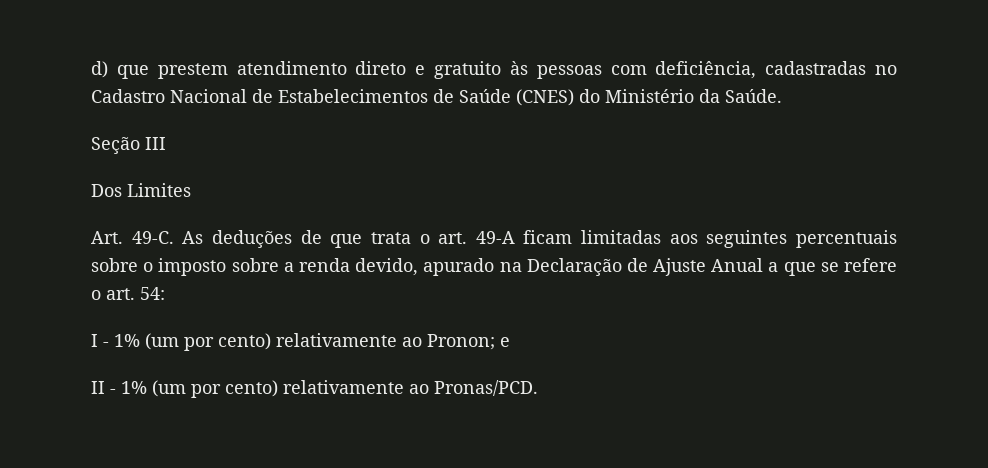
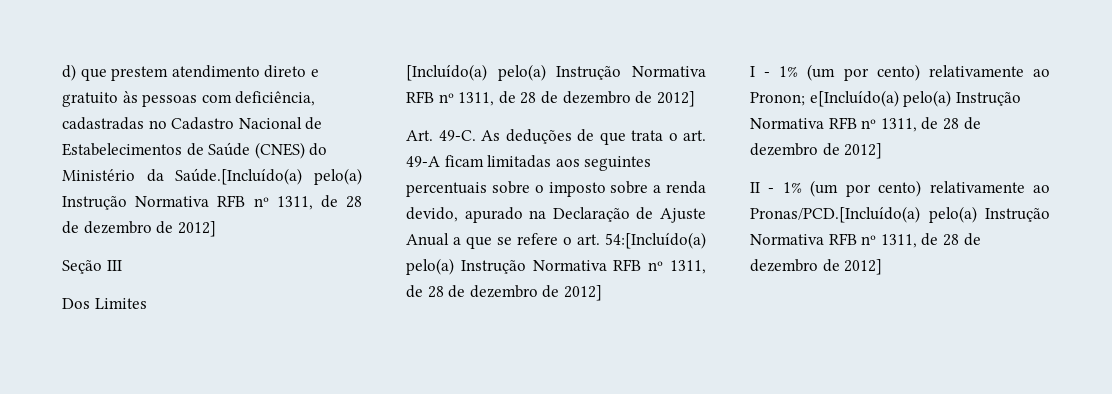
- d) que prestem atendimento direto e gratuito às pessoas com deficiência, cadastradas no Cadastro Nacional de Estabelecimentos de Saúde (CNES) do Ministério da Saúde.
+ d) que prestem atendimento direto e gratuito às pessoas com deficiência, cadastradas no Cadastro Nacional de Estabelecimentos de Saúde (CNES) do Ministério da Saúde.[Incluído(a) pelo(a) Instrução Normativa RFB nº 1311, de 28 de dezembro de 2012]
  Seção III
  Dos Limites
+ [Incluído(a) pelo(a) Instrução Normativa RFB nº 1311, de 28 de dezembro de 2012]
- As deduções de que trata o art. 49-A ficam limitadas aos seguintes percentuais sobre o imposto sobre a renda devido, apurado na Declaração de Ajuste Anual a que se refere o art. 54:
+ As deduções de que trata o art. 49-A ficam limitadas aos seguintes percentuais sobre o imposto sobre a renda devido, apurado na Declaração de Ajuste Anual a que se refere o art. 54:[Incluído(a) pelo(a) Instrução Normativa RFB nº 1311, de 28 de dezembro de 2012]
- I - 1% (um por cento) relativamente ao Pronon; e
+ I - 1% (um por cento) relativamente ao Pronon; e[Incluído(a) pelo(a) Instrução Normativa RFB nº 1311, de 28 de dezembro de 2012]
- II - 1% (um por cento) relativamente ao Pronas/PCD.
+ II - 1% (um por cento) relativamente ao Pronas/PCD.[Incluído(a) pelo(a) Instrução Normativa RFB nº 1311, de 28 de dezembro de 2012]

